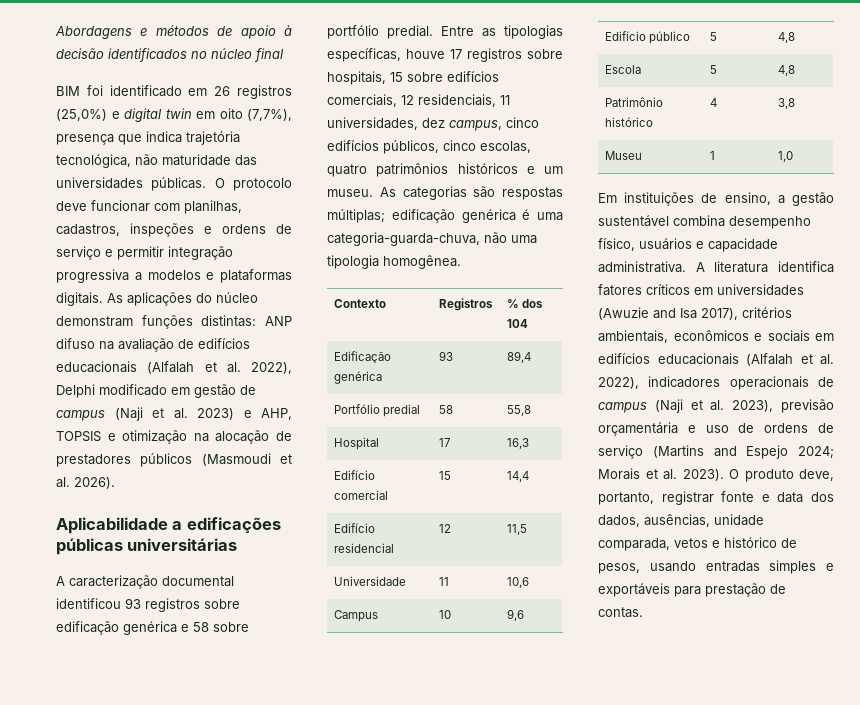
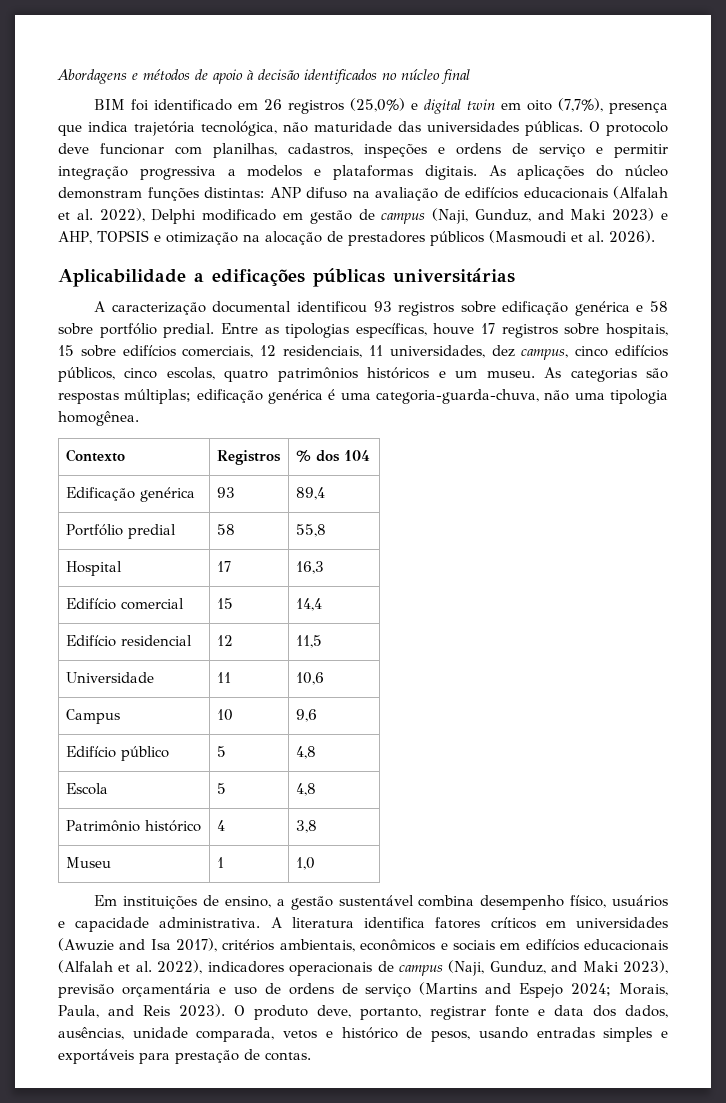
- As aplicações do núcleo demonstram funções distintas: ANP difuso na avaliação de edifícios educacionais (Alfalah et al. 2022), Delphi modificado em gestão de campus (Naji et al. 2023) e AHP, TOPSIS e otimização na alocação de prestadores públicos (Masmoudi et al. 2026).
+ As aplicações do núcleo demonstram funções distintas: ANP difuso na avaliação de edifícios educacionais (Alfalah et al. 2022), Delphi modificado em gestão de campus (Naji, Gunduz, and Maki 2023) e AHP, TOPSIS e otimização na alocação de prestadores públicos (Masmoudi et al. 2026).
- A literatura identifica fatores críticos em universidades (Awuzie and Isa 2017), critérios ambientais, econômicos e sociais em edifícios educacionais (Alfalah et al. 2022), indicadores operacionais de campus (Naji et al. 2023), previsão orçamentária e uso de ordens de serviço (Martins and Espejo 2024; Morais et al. 2023).
+ A literatura identifica fatores críticos em universidades (Awuzie and Isa 2017), critérios ambientais, econômicos e sociais em edifícios educacionais (Alfalah et al. 2022), indicadores operacionais de campus (Naji, Gunduz, and Maki 2023), previsão orçamentária e uso de ordens de serviço (Martins and Espejo 2024; Morais, Paula, and Reis 2023).

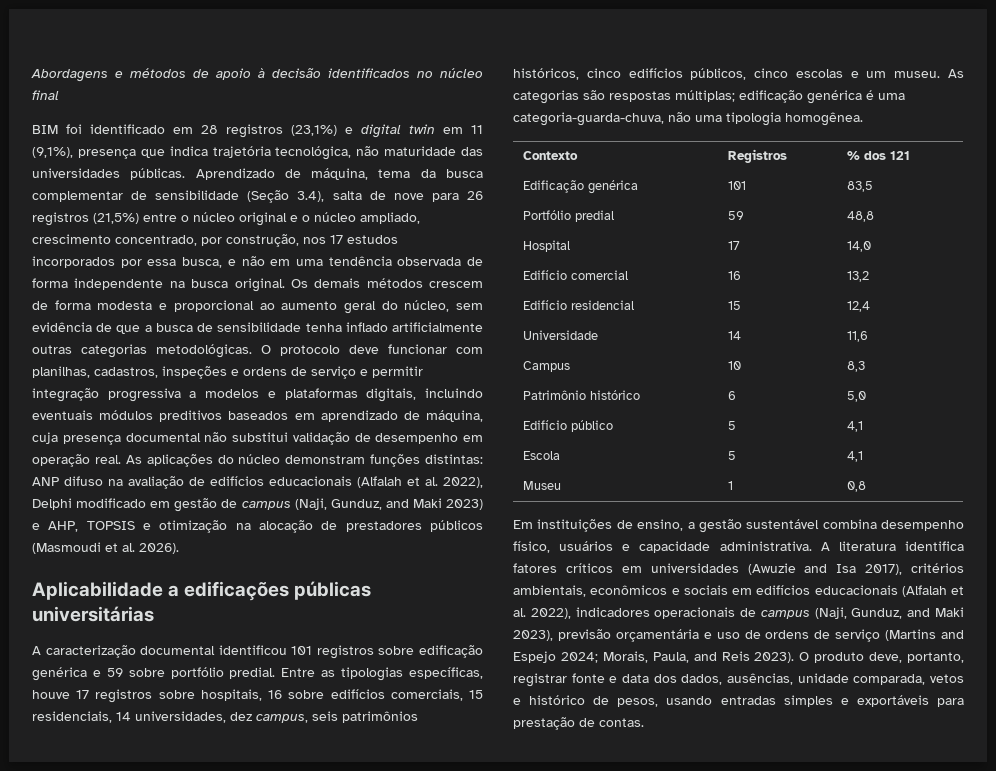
- BIM foi identificado em 26 registros (25,0%) e digital twin em oito (7,7%), presença que indica trajetória tecnológica, não maturidade das universidades públicas.
+ BIM foi identificado em 28 registros (23,1%) e digital twin em 11 (9,1%), presença que indica trajetória tecnológica, não maturidade das universidades públicas.
+ Aprendizado de máquina, tema da busca complementar de sensibilidade (Seção 3.4), salta de nove para 26 registros (21,5%) entre o núcleo original e o núcleo ampliado, crescimento concentrado, por construção, nos 17 estudos incorporados por essa busca, e não em uma tendência observada de forma independente na busca original. Os demais métodos crescem de forma modesta e proporcional ao aumento geral do núcleo, sem evidência de que a busca de sensibilidade tenha inflado artificialmente outras categorias metodológicas.
- O protocolo deve funcionar com planilhas, cadastros, inspeções e ordens de serviço e permitir integração progressiva a modelos e plataformas digitais.
+ O protocolo deve funcionar com planilhas, cadastros, inspeções e ordens de serviço e permitir integração progressiva a modelos e plataformas digitais, incluindo eventuais módulos preditivos baseados em aprendizado de máquina, cuja presença documental não substitui validação de desempenho em operação real.
- A caracterização documental identificou 93 registros sobre edificação genérica e 58 sobre portfólio predial.
+ A caracterização documental identificou 101 registros sobre edificação genérica e 59 sobre portfólio predial.
- Entre as tipologias específicas, houve 17 registros sobre hospitais, 15 sobre edifícios comerciais, 12 residenciais, 11 universidades, dez campus, cinco edifícios públicos, cinco escolas, quatro patrimônios históricos e um museu.
+ Entre as tipologias específicas, houve 17 registros sobre hospitais, 16 sobre edifícios comerciais, 15 residenciais, 14 universidades, dez campus, seis patrimônios históricos, cinco edifícios públicos, cinco escolas e um museu.
- Contexto | Registros | % dos 104
+ Contexto | Registros | % dos 121
- Edificação genérica | 93 | 89,4
+ Edificação genérica | 101 | 83,5
- Portfólio predial | 58 | 55,8
+ Portfólio predial | 59 | 48,8
- Hospital | 17 | 16,3
+ Hospital | 17 | 14,0
- Edifício comercial | 15 | 14,4
+ Edifício comercial | 16 | 13,2
- Edifício residencial | 12 | 11,5
+ Edifício residencial | 15 | 12,4
- Universidade | 11 | 10,6
+ Universidade | 14 | 11,6
- Campus | 10 | 9,6
+ Campus | 10 | 8,3
+ Patrimônio histórico | 6 | 5,0
- Edifício público | 5 | 4,8
+ Edifício público | 5 | 4,1
- Escola | 5 | 4,8
- Patrimônio histórico | 4 | 3,8
+ Escola | 5 | 4,1
- Museu | 1 | 1,0
+ Museu | 1 | 0,8

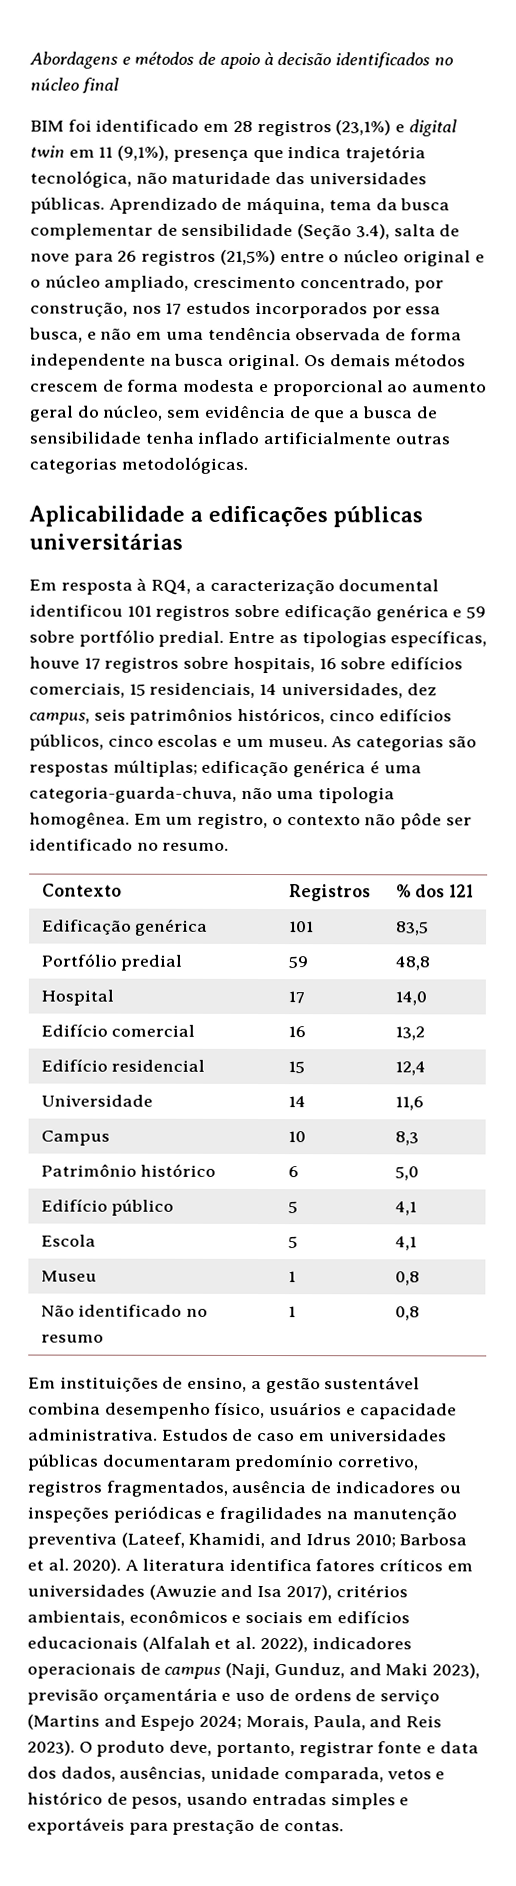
- O protocolo deve funcionar com planilhas, cadastros, inspeções e ordens de serviço e permitir integração progressiva a modelos e plataformas digitais, incluindo eventuais módulos preditivos baseados em aprendizado de máquina, cuja presença documental não substitui validação de desempenho em operação real. As aplicações do núcleo demonstram funções distintas: ANP difuso na avaliação de edifícios educacionais (Alfalah et al. 2022), Delphi modificado em gestão de campus (Naji, Gunduz, and Maki 2023) e AHP, TOPSIS e otimização na alocação de prestadores públicos (Masmoudi et al. 2026).
- A caracterização documental identificou 101 registros sobre edificação genérica e 59 sobre portfólio predial.
+ Em resposta à RQ4, a caracterização documental identificou 101 registros sobre edificação genérica e 59 sobre portfólio predial.
+ Em um registro, o contexto não pôde ser identificado no resumo.
+ Não identificado no resumo | 1 | 0,8
+ Estudos de caso em universidades públicas documentaram predomínio corretivo, registros fragmentados, ausência de indicadores ou inspeções periódicas e fragilidades na manutenção preventiva (Lateef, Khamidi, and Idrus 2010; Barbosa et al. 2020).

